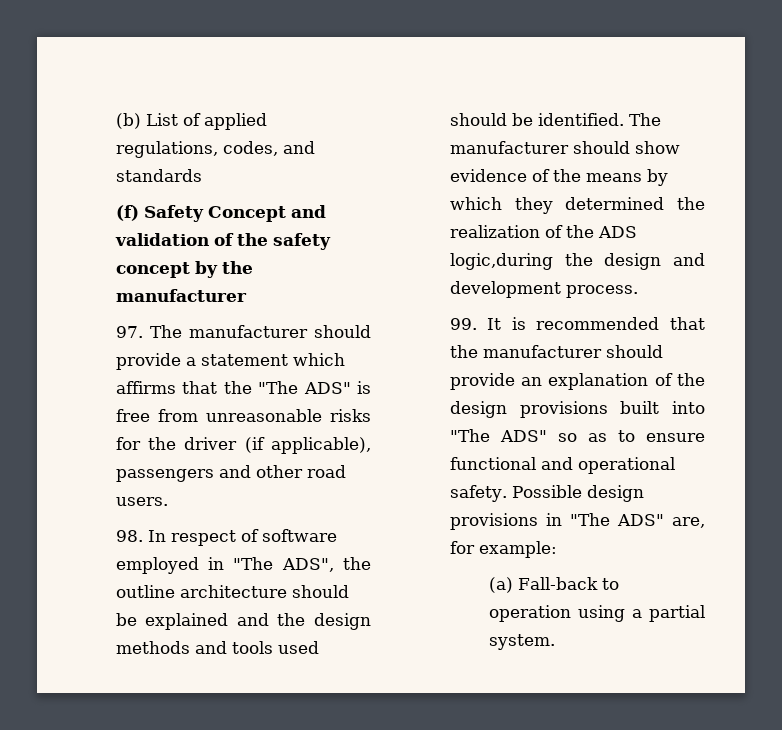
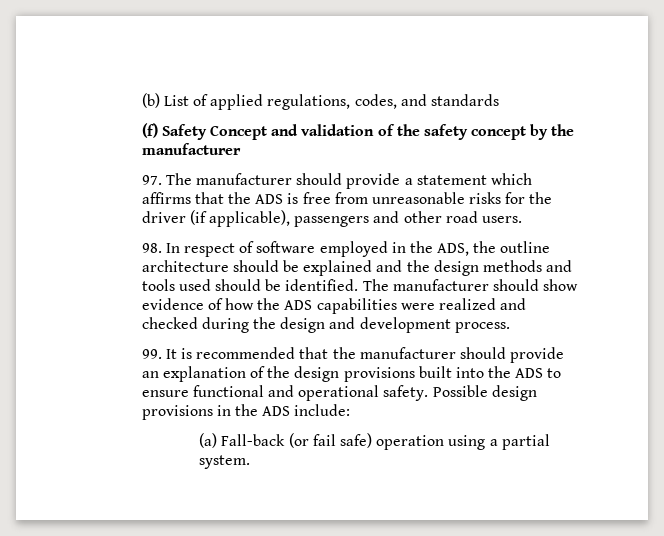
- 97. The manufacturer should provide a statement which affirms that the "The ADS" is free from unreasonable risks for the driver (if applicable), passengers and other road users.
+ 97. The manufacturer should provide a statement which affirms that the ADS is free from unreasonable risks for the driver (if applicable), passengers and other road users.
- 98. In respect of software employed in "The ADS", the outline architecture should be explained and the design methods and tools used should be identified.
+ 98. In respect of software employed in the ADS, the outline architecture should be explained and the design methods and tools used should be identified.
- The manufacturer should show evidence of the means by which they determined the realization of the ADS logic,during the design and development process.
+ The manufacturer should show evidence of how the ADS capabilities were realized and checked during the design and development process.
- 99. It is recommended that the manufacturer should provide an explanation of the design provisions built into "The ADS" so as to ensure functional and operational safety.
+ 99. It is recommended that the manufacturer should provide an explanation of the design provisions built into the ADS to ensure functional and operational safety.
- Possible design provisions in "The ADS" are, for example:
+ Possible design provisions in the ADS include:
- (a) Fall-back to operation using a partial system.
+ (a) Fall-back (or fail safe) operation using a partial system.

